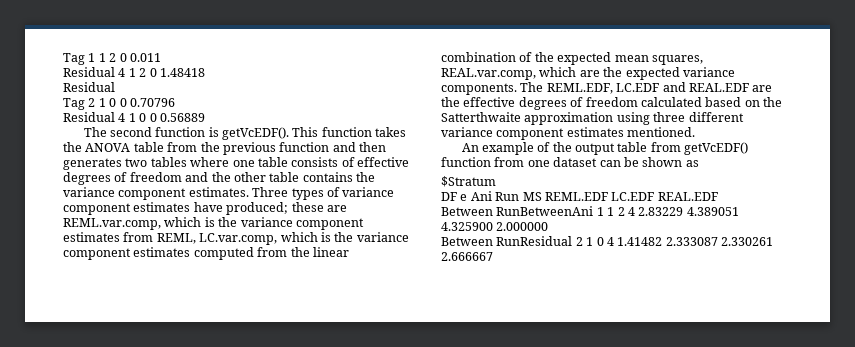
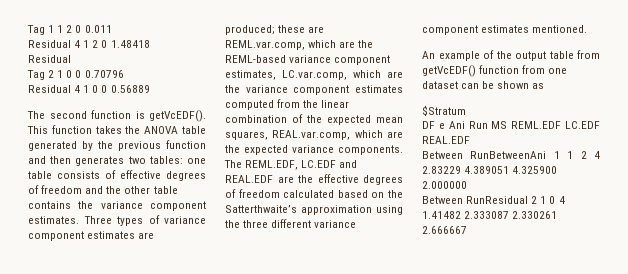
- This function takes the ANOVA table from the previous function and then generates two tables where one table consists of effective degrees of freedom and the other table contains the variance component estimates.
+ This function takes the ANOVA table generated by the previous function and then generates two tables: one table consists of effective degrees of freedom and the other table contains the variance component estimates.
- Three types of variance component estimates have produced; these are REML.var.comp, which is the variance component estimates from REML, LC.var.comp, which is the variance component estimates computed from the linear combination of the expected mean squares, REAL.var.comp, which are the expected variance components.
+ Three types of variance component estimates are produced; these are REML.var.comp, which are the REML-based variance component estimates, LC.var.comp, which are the variance component estimates computed from the linear combination of the expected mean squares, REAL.var.comp, which are the expected variance components.
- The REML.EDF, LC.EDF and REAL.EDF are the effective degrees of freedom calculated based on the Satterthwaite approximation using three different variance component estimates mentioned.
+ The REML.EDF, LC.EDF and REAL.EDF are the effective degrees of freedom calculated based on the Satterthwaite’s approximation using the three different variance component estimates mentioned.

